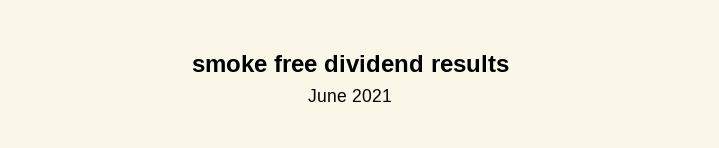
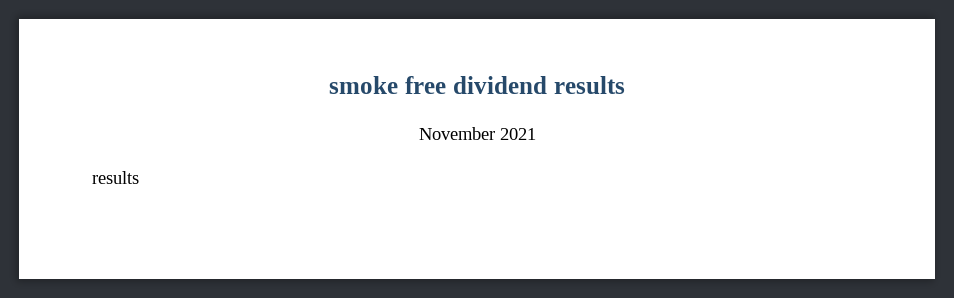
- June 2021
+ November 2021
+ results

